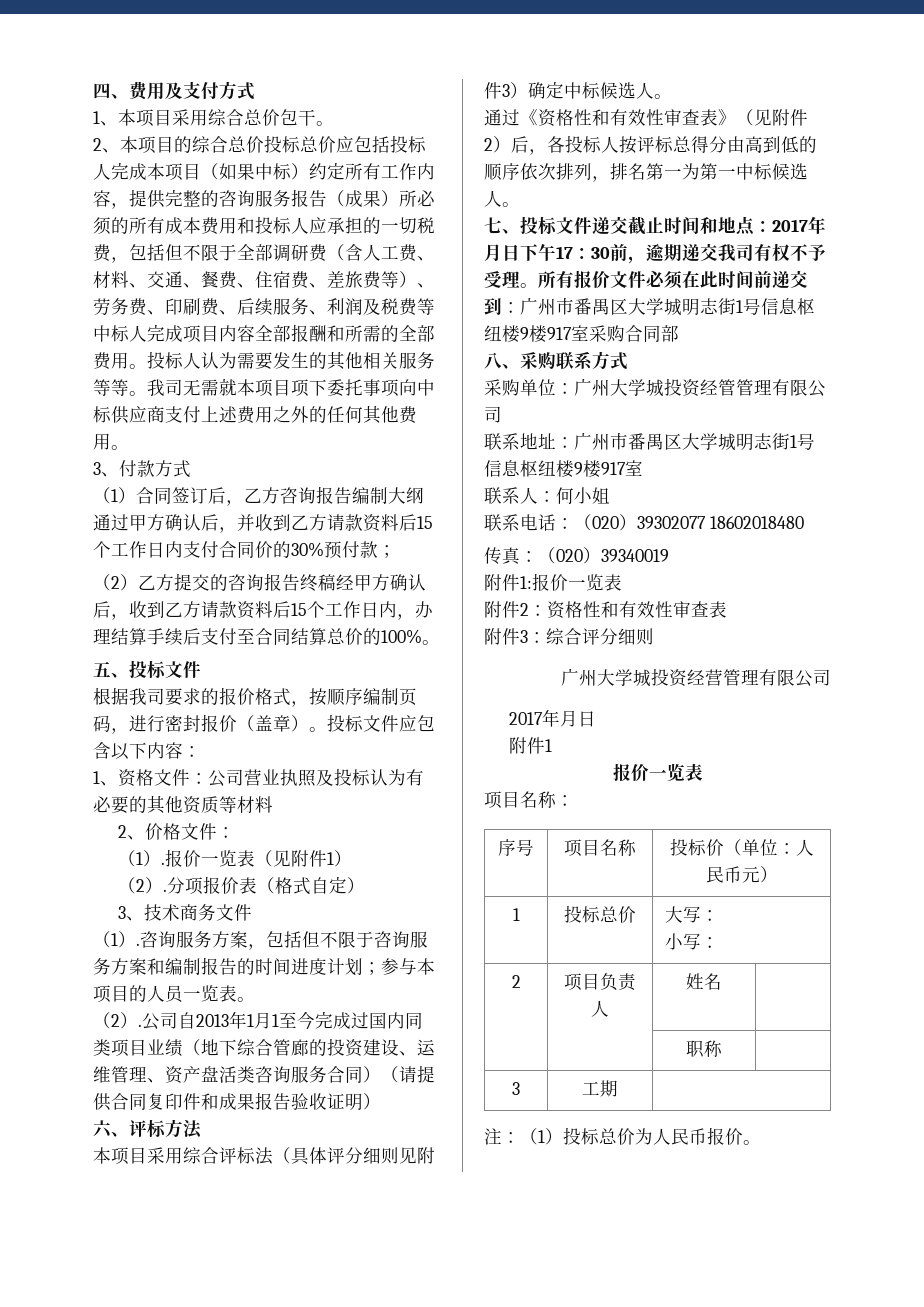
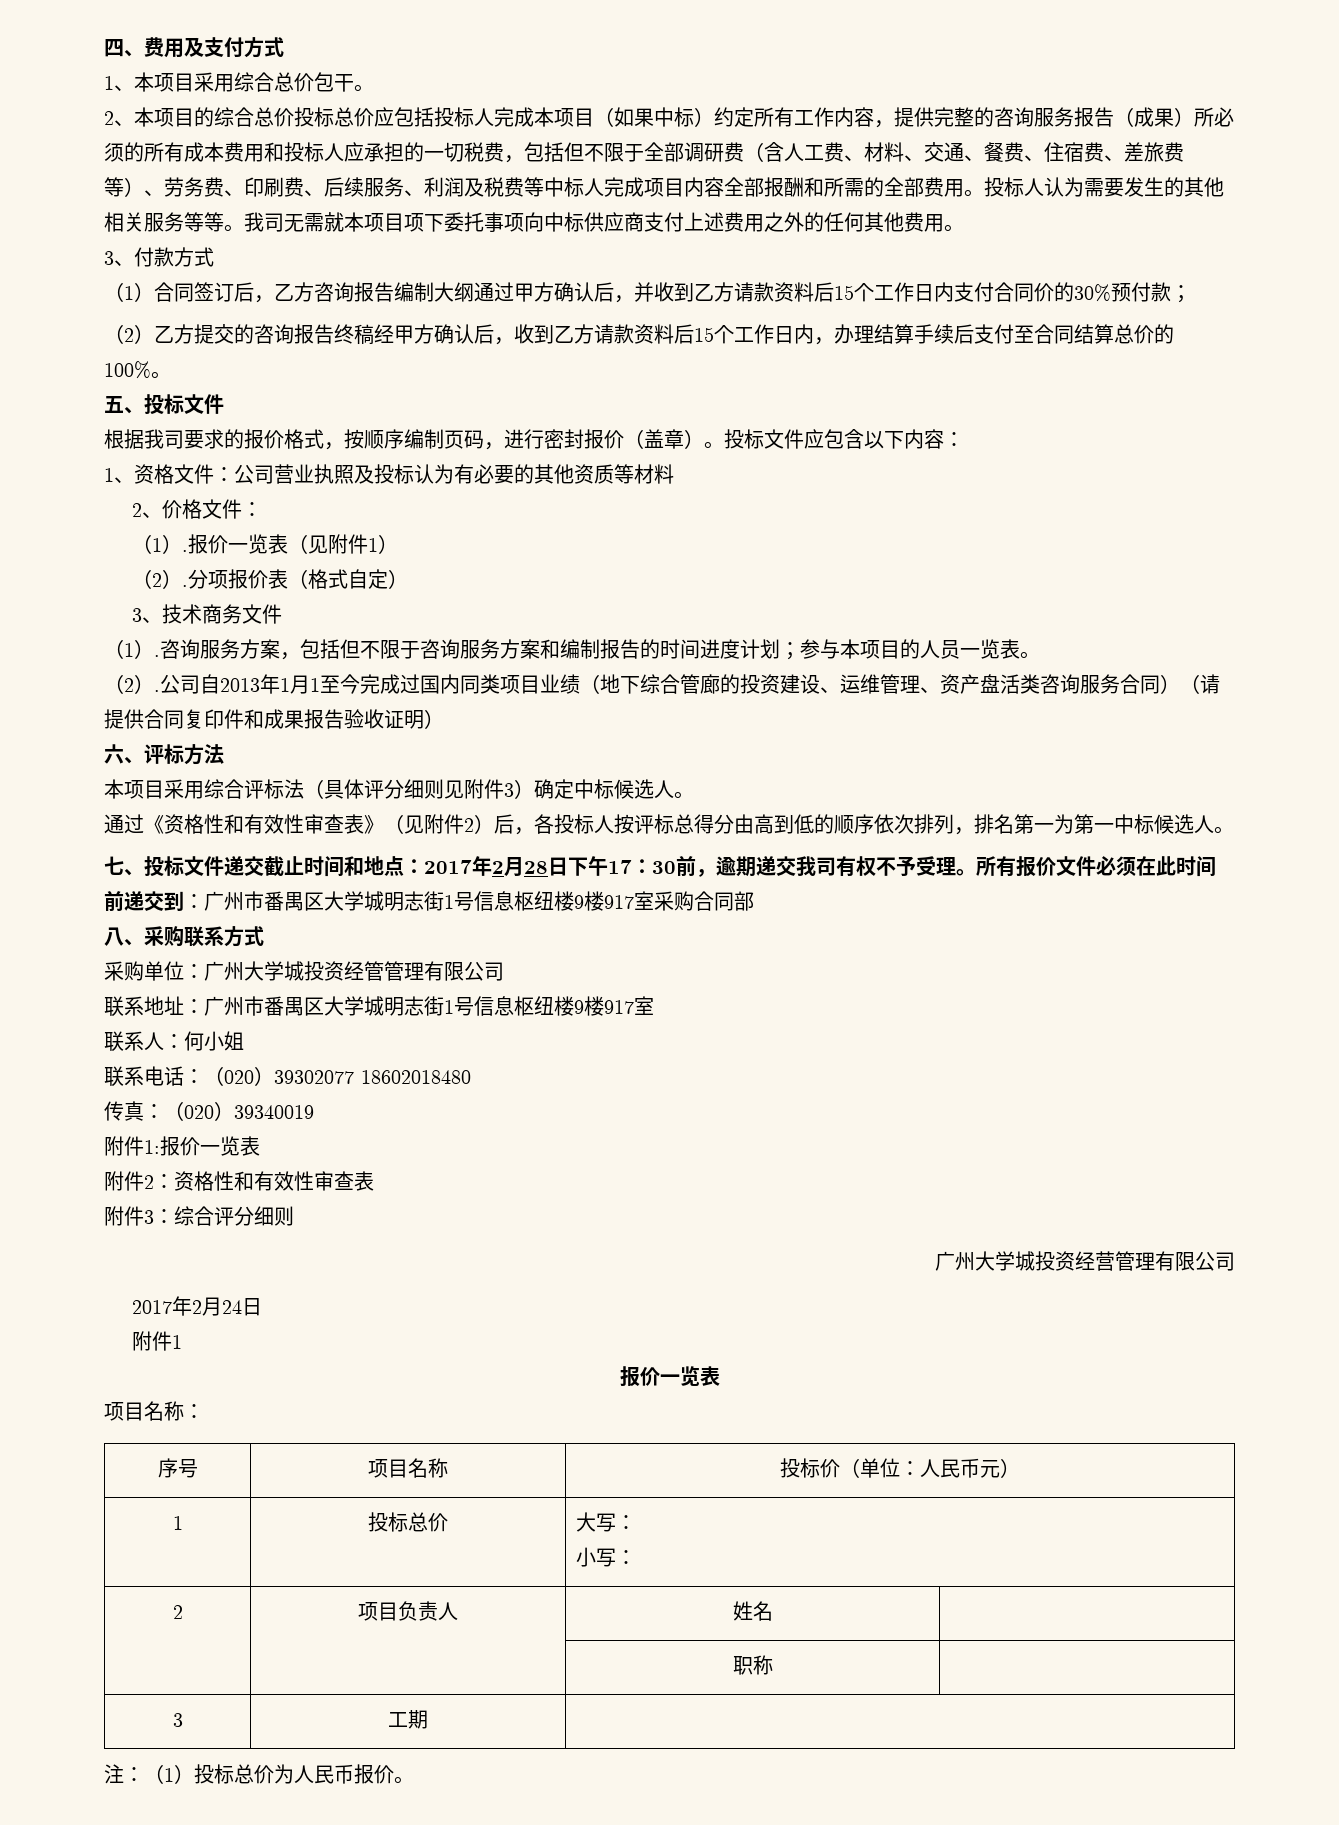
- 七、投标文件递交截止时间和地点：2017年月日下午17：30前，逾期递交我司有权不予受理。
+ 七、投标文件递交截止时间和地点：2017年2月28日下午17：30前，逾期递交我司有权不予受理。
  广州大学城投资经营管理有限公司
- 2017年月日
+ 2017年2月24日

